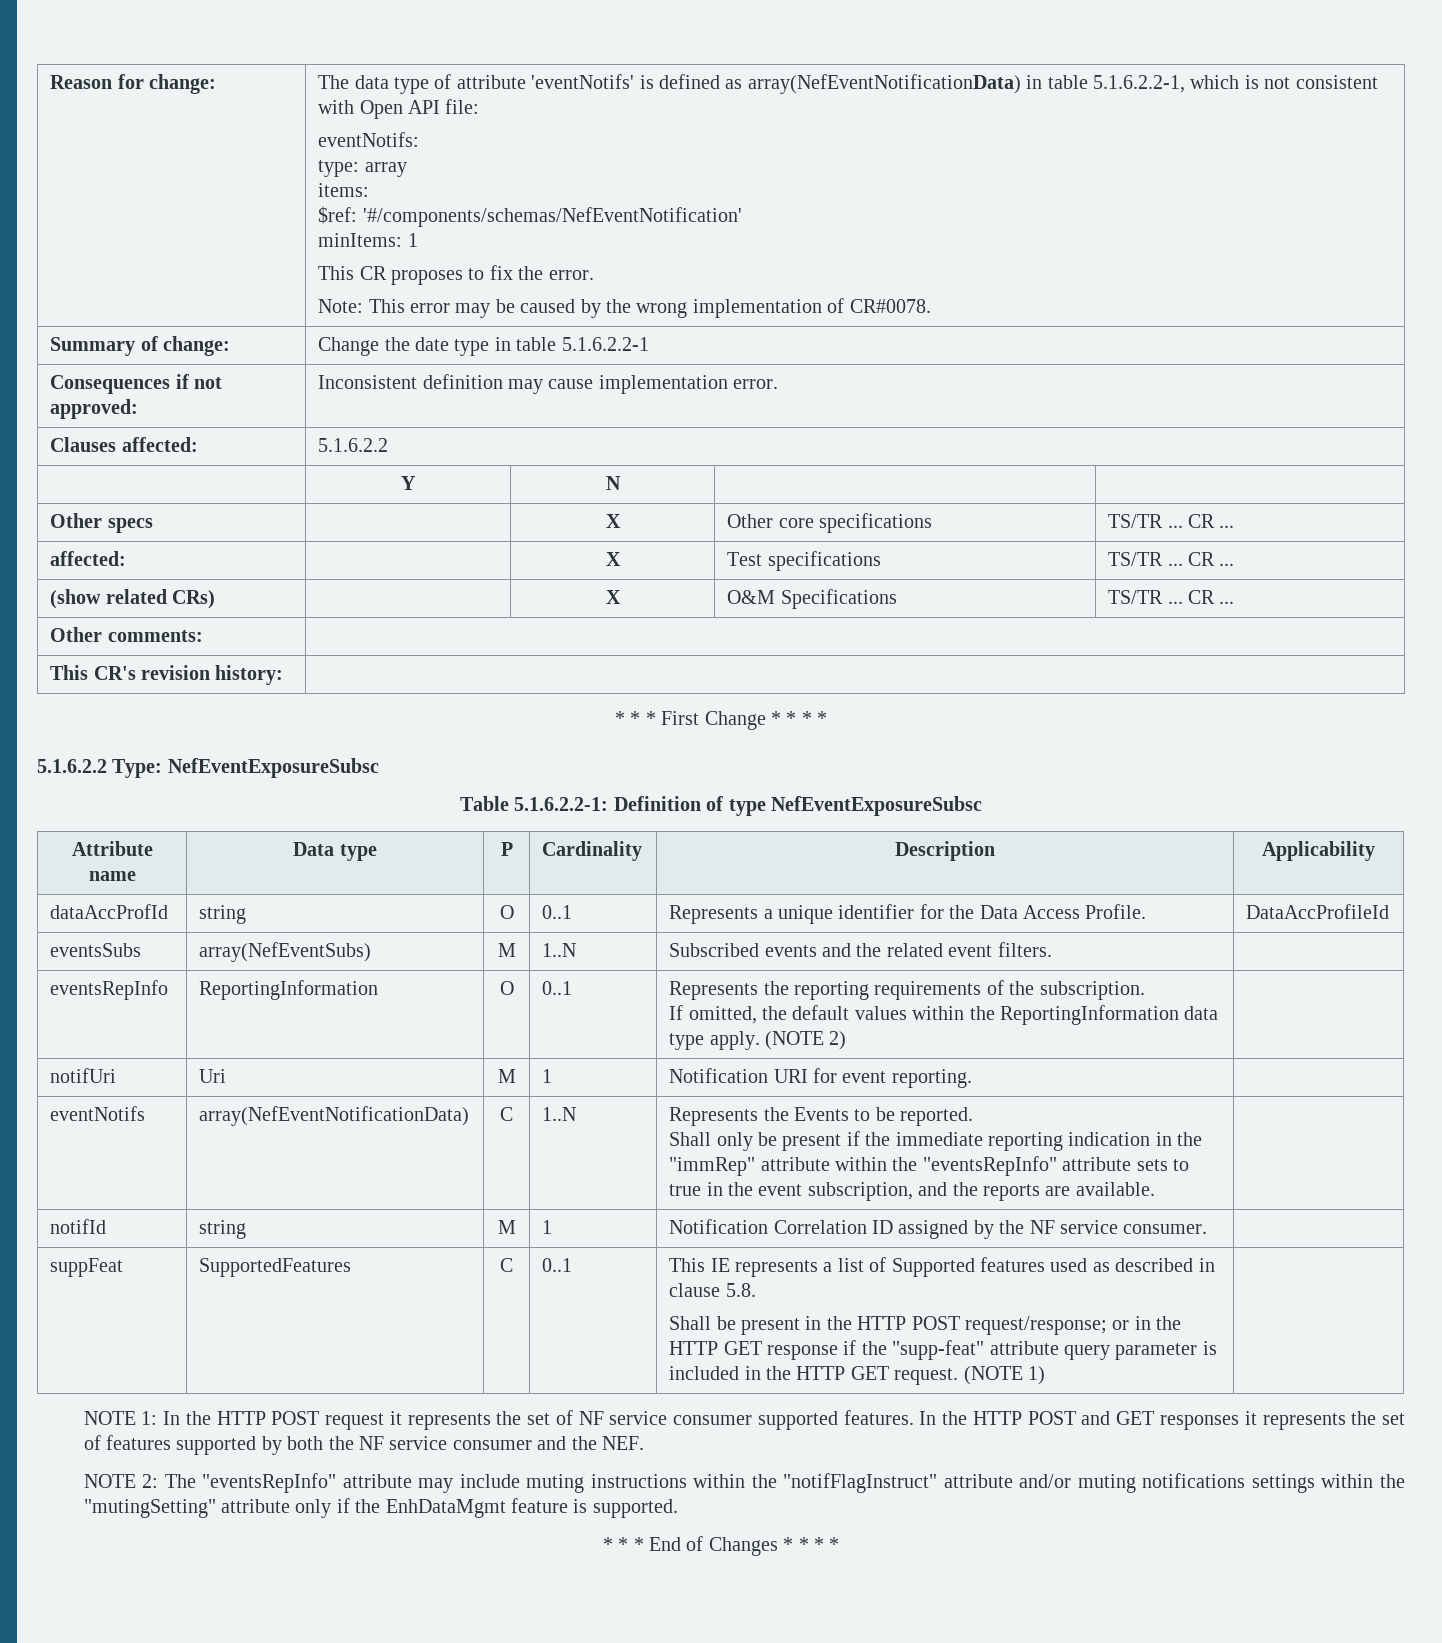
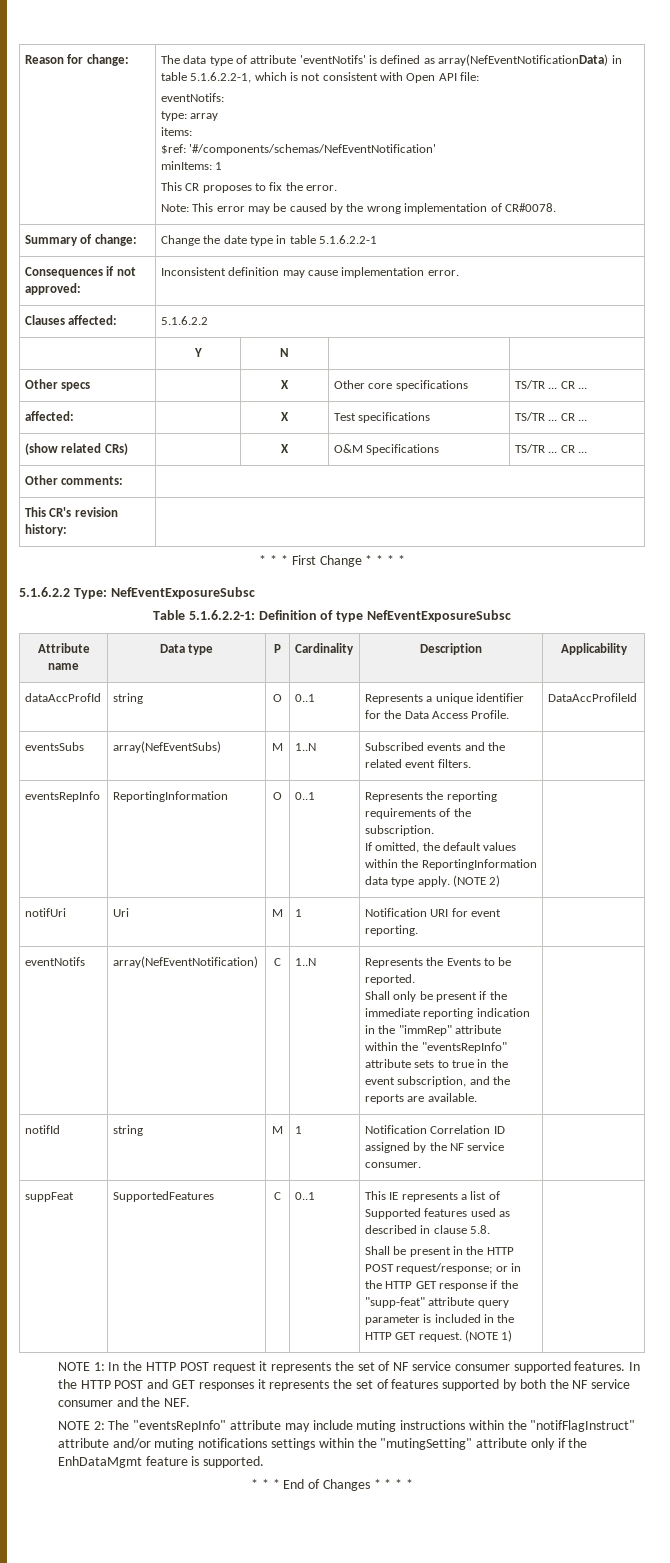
- eventNotifs | array(NefEventNotificationData) | C | 1..N | Represents the Events to be reported.
+ eventNotifs | array(NefEventNotification) | C | 1..N | Represents the Events to be reported.

